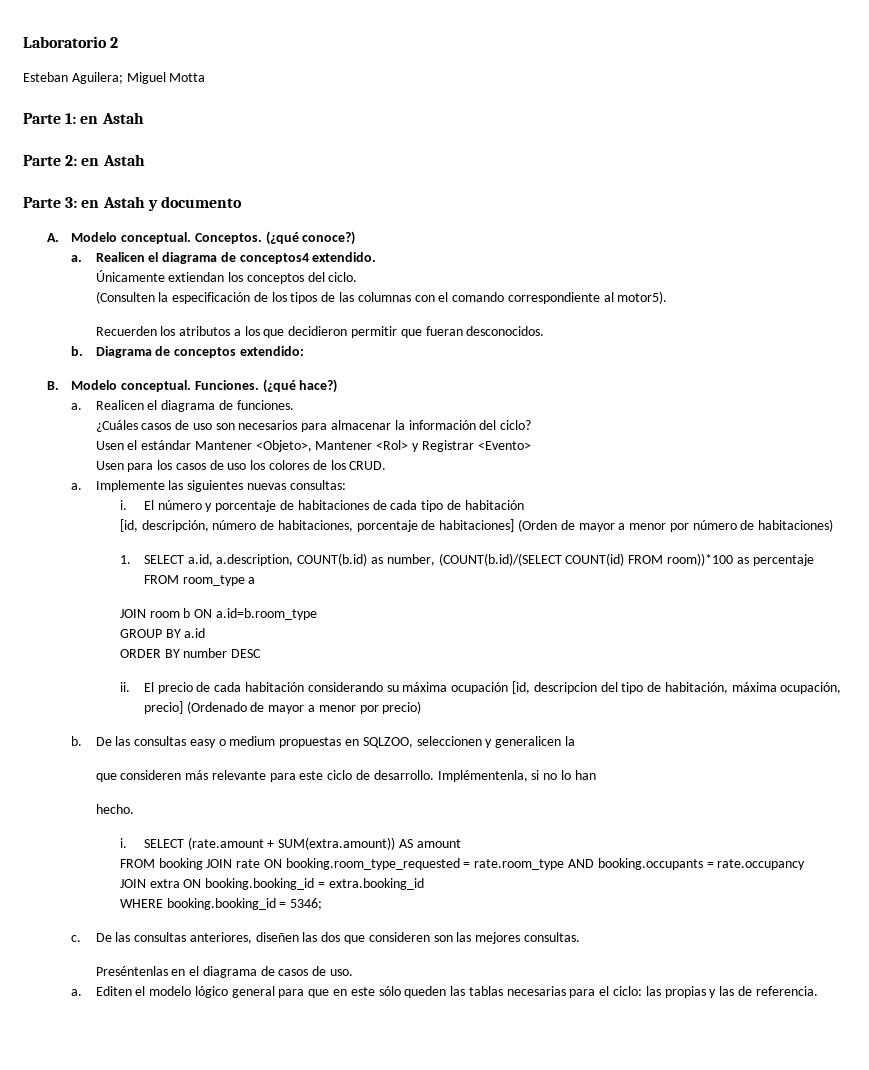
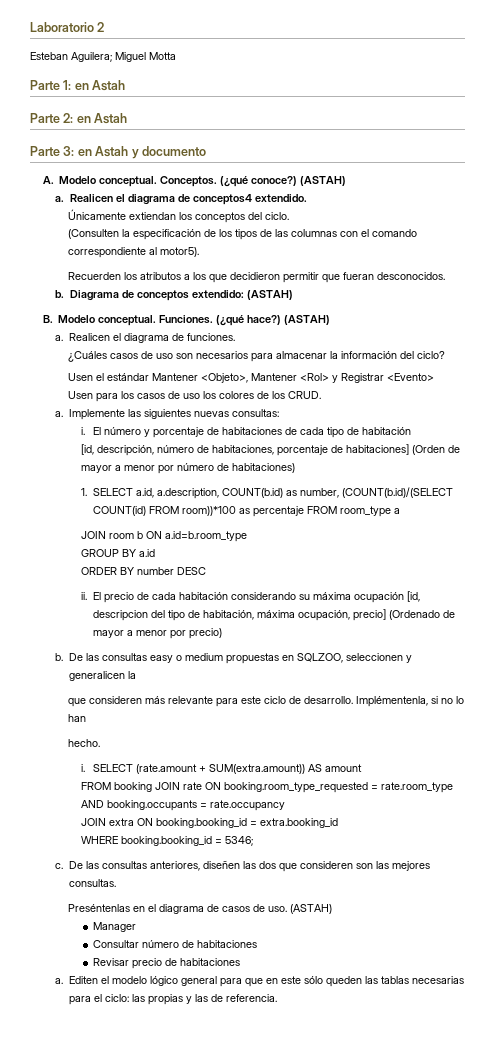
- (¿qué conoce?)
+ (¿qué conoce?) (ASTAH)
- Diagrama de conceptos extendido:
+ Diagrama de conceptos extendido: (ASTAH)
- (¿qué hace?)
+ (¿qué hace?) (ASTAH)
- Preséntenlas en el diagrama de casos de uso.
+ Preséntenlas en el diagrama de casos de uso. (ASTAH)
+ Manager
+ Consultar número de habitaciones
+ Revisar precio de habitaciones

